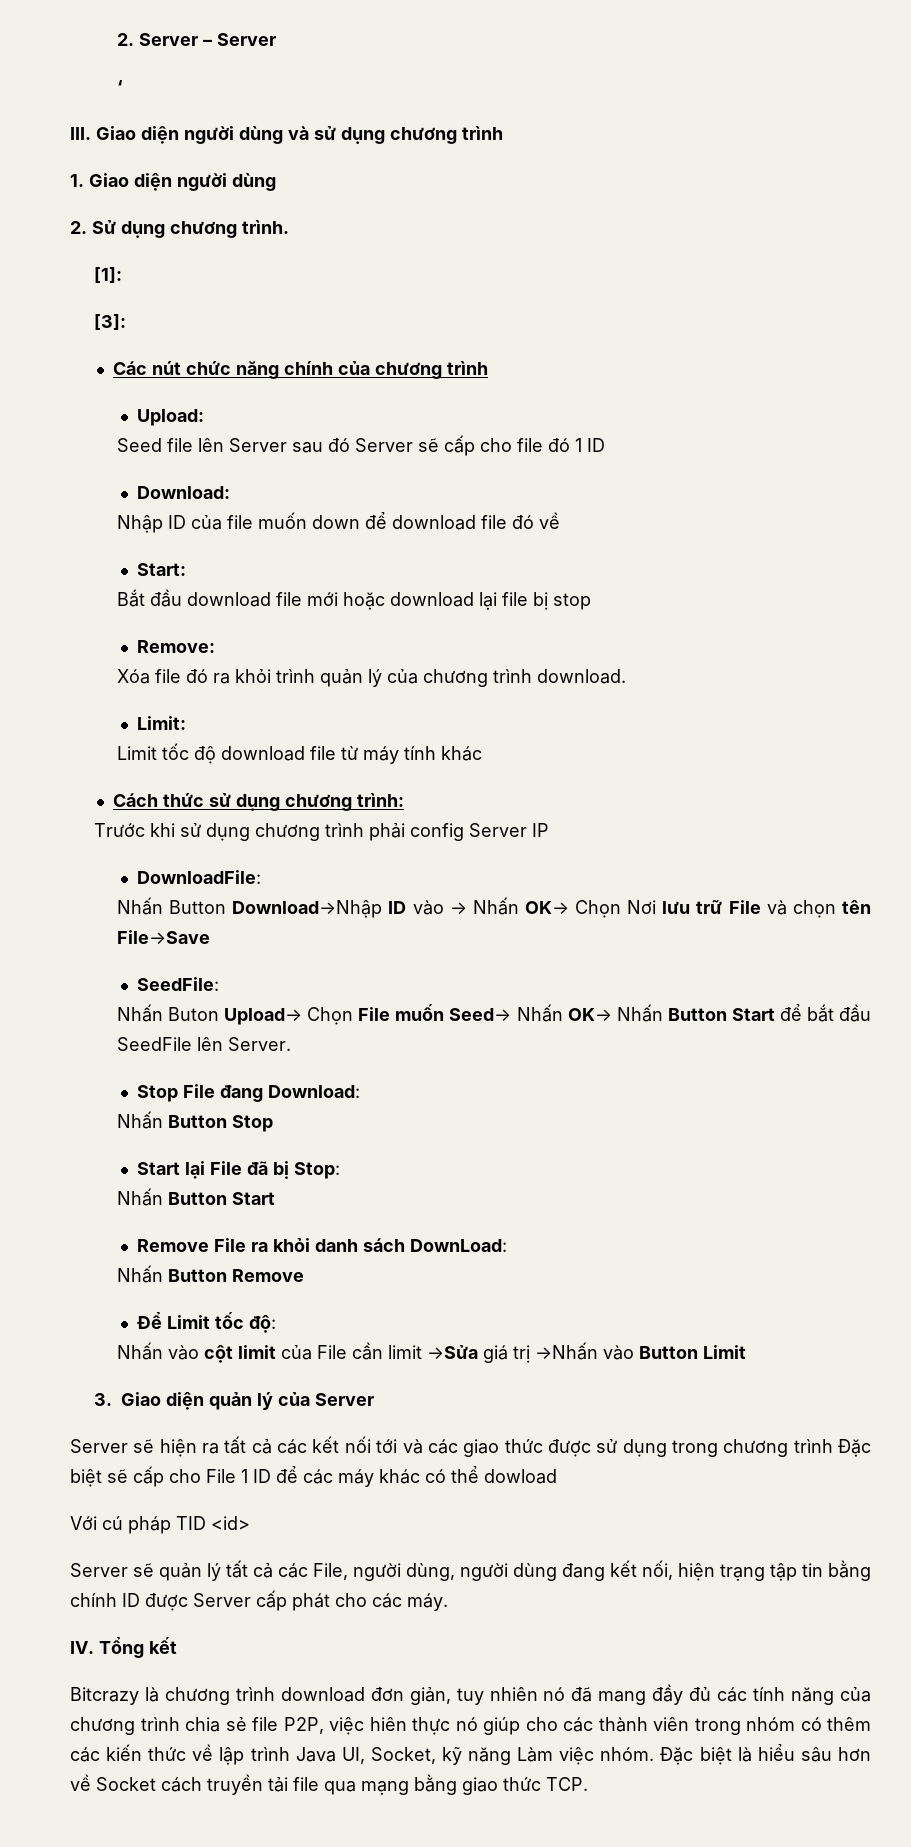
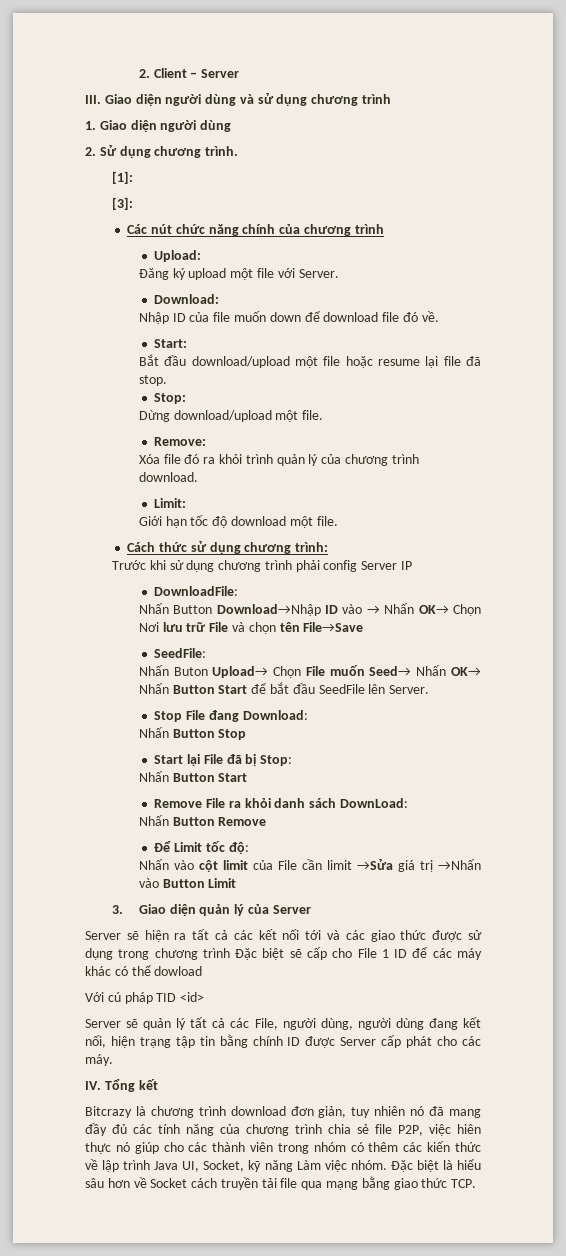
- 2. Server – Server
+ 2. Client – Server
- ‘
- Seed file lên Server sau đó Server sẽ cấp cho file đó 1 ID
+ Đăng ký upload một file với Server.
- Nhập ID của file muốn down để download file đó về
+ Nhập ID của file muốn down để download file đó về.
- Bắt đầu download file mới hoặc download lại file bị stop
+ Bắt đầu download/upload một file hoặc resume lại file đã stop.
+ Stop:
+ Dừng download/upload một file.
- Limit tốc độ download file từ máy tính khác
+ Giới hạn tốc độ download một file.

